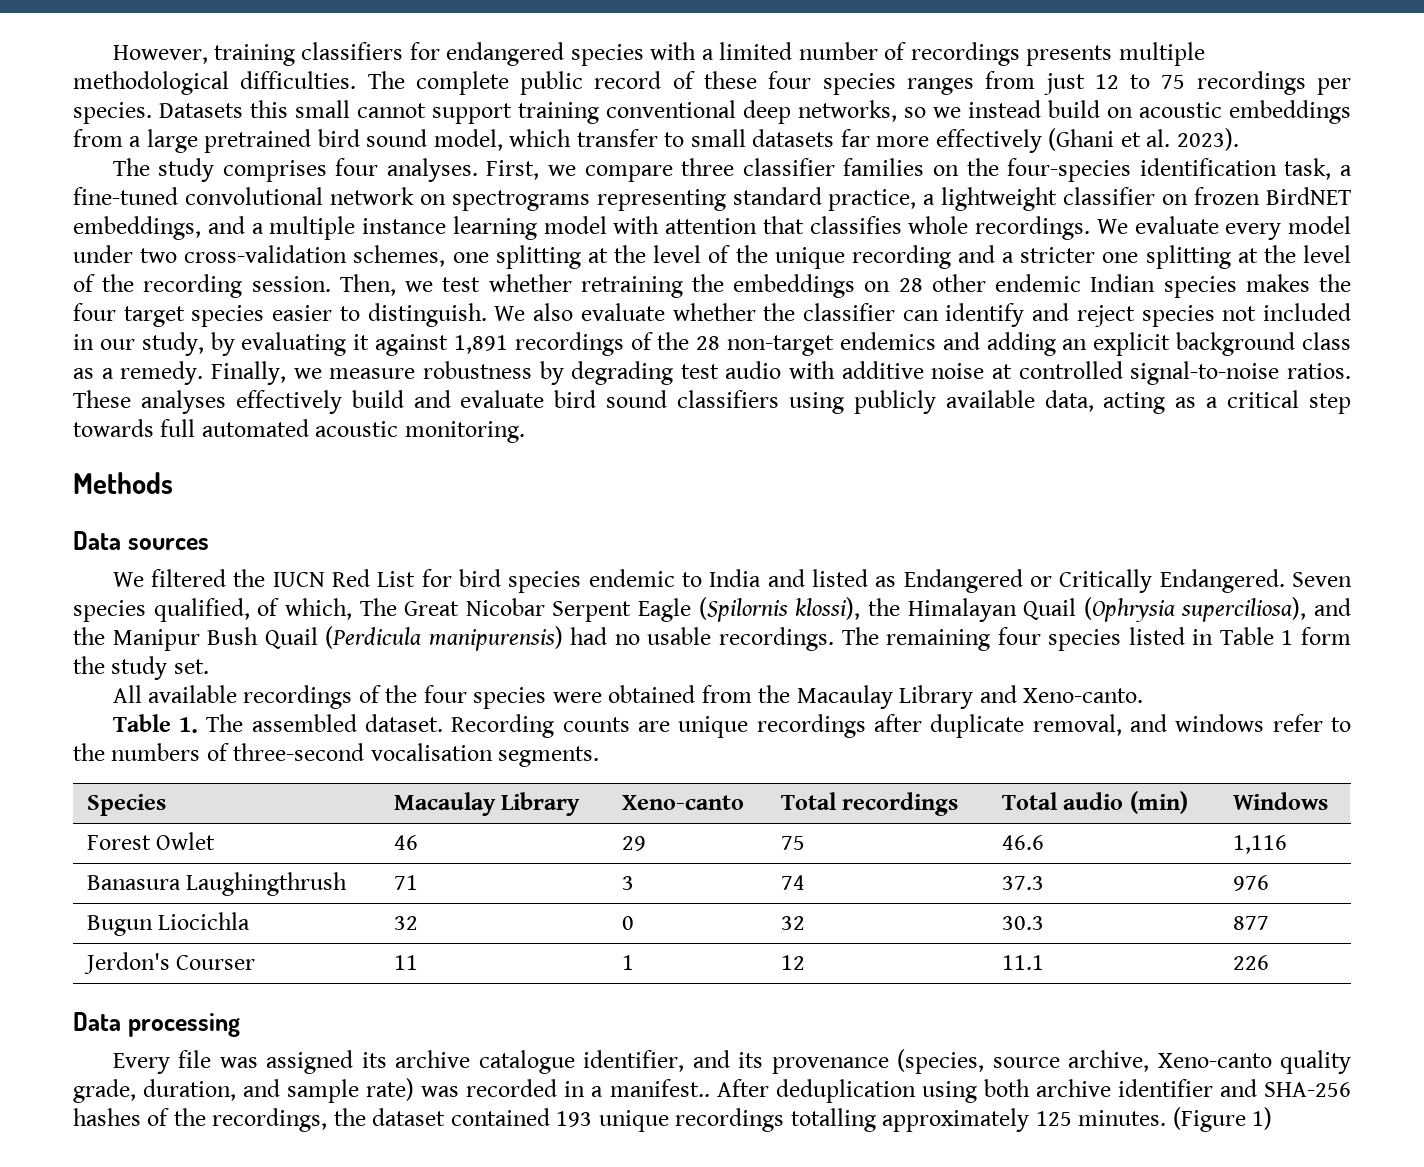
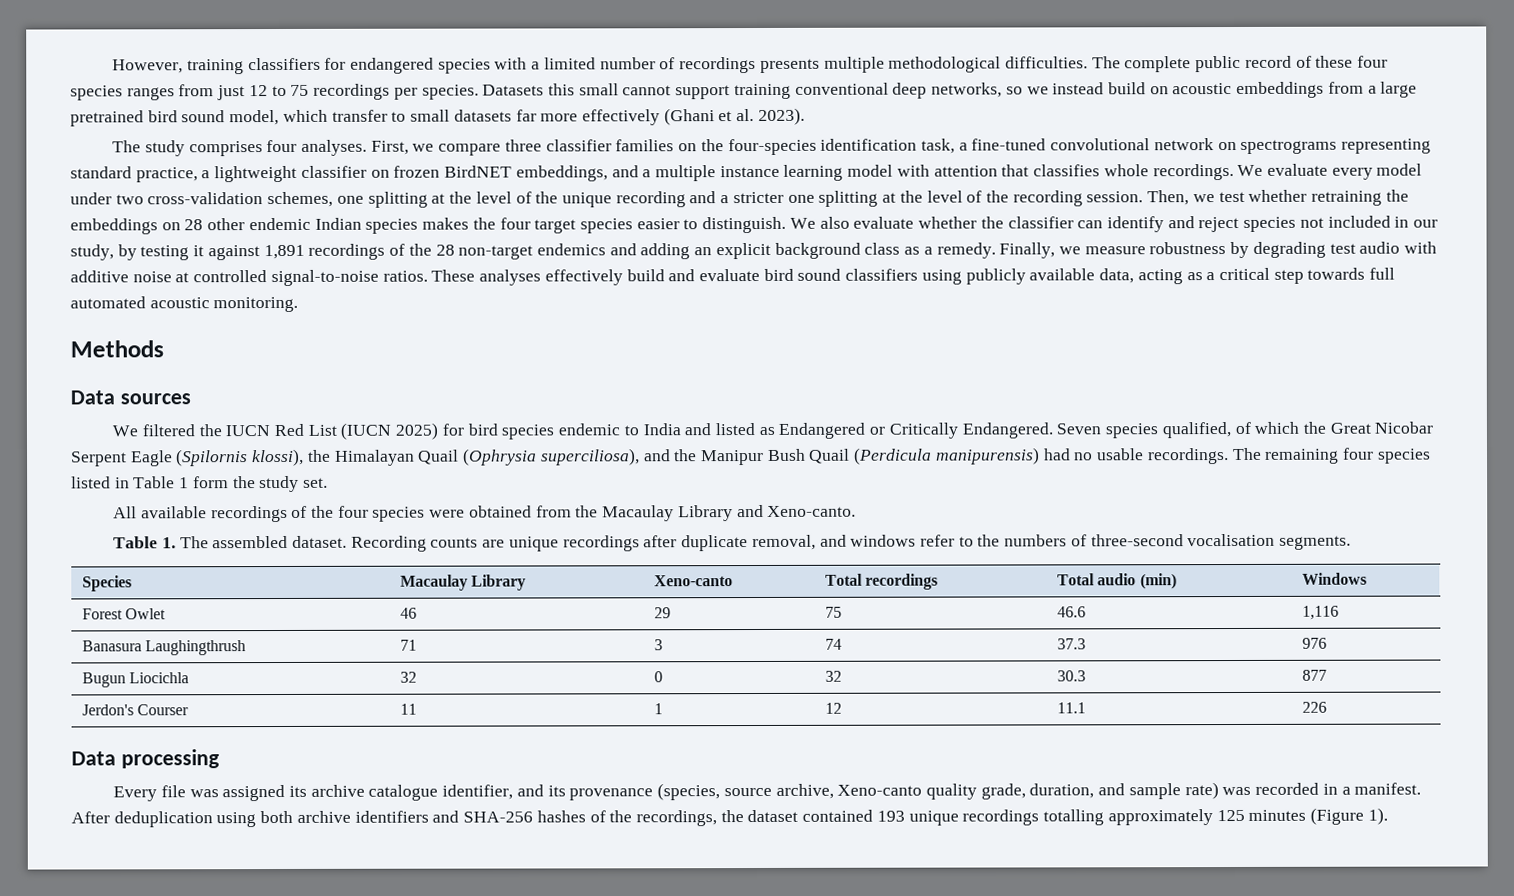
- We also evaluate whether the classifier can identify and reject species not included in our study, by evaluating it against 1,891 recordings of the 28 non-target endemics and adding an explicit background class as a remedy.
+ We also evaluate whether the classifier can identify and reject species not included in our study, by testing it against 1,891 recordings of the 28 non-target endemics and adding an explicit background class as a remedy.
- We filtered the IUCN Red List for bird species endemic to India and listed as Endangered or Critically Endangered.
+ We filtered the IUCN Red List (IUCN 2025) for bird species endemic to India and listed as Endangered or Critically Endangered.
- Seven species qualified, of which, The Great Nicobar Serpent Eagle (Spilornis klossi), the Himalayan Quail (Ophrysia superciliosa), and the Manipur Bush Quail (Perdicula manipurensis) had no usable recordings.
+ Seven species qualified, of which the Great Nicobar Serpent Eagle (Spilornis klossi), the Himalayan Quail (Ophrysia superciliosa), and the Manipur Bush Quail (Perdicula manipurensis) had no usable recordings.
- Every file was assigned its archive catalogue identifier, and its provenance (species, source archive, Xeno-canto quality grade, duration, and sample rate) was recorded in a manifest..
+ Every file was assigned its archive catalogue identifier, and its provenance (species, source archive, Xeno-canto quality grade, duration, and sample rate) was recorded in a manifest.
- After deduplication using both archive identifier and SHA-256 hashes of the recordings, the dataset contained 193 unique recordings totalling approximately 125 minutes. (Figure 1)
+ After deduplication using both archive identifiers and SHA-256 hashes of the recordings, the dataset contained 193 unique recordings totalling approximately 125 minutes (Figure 1).

